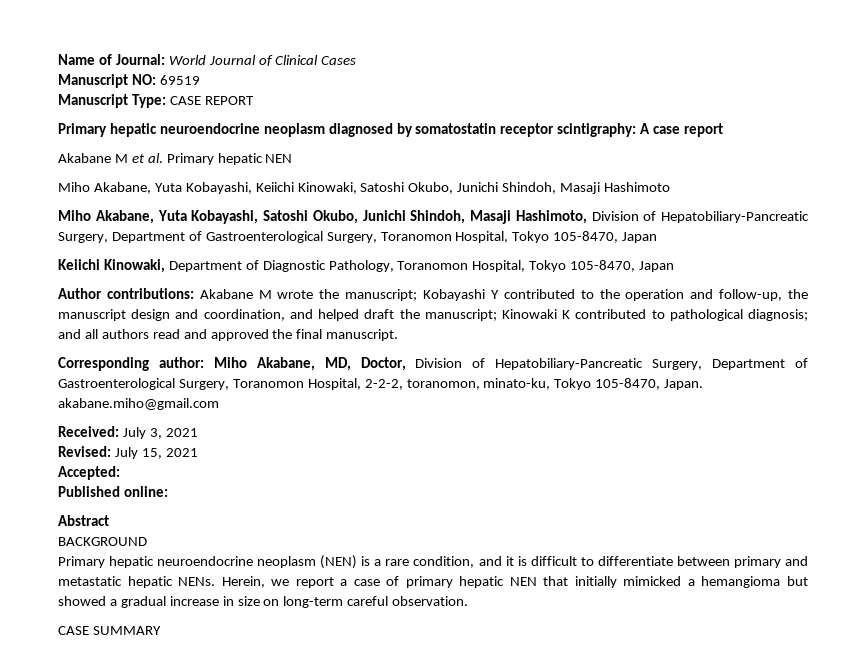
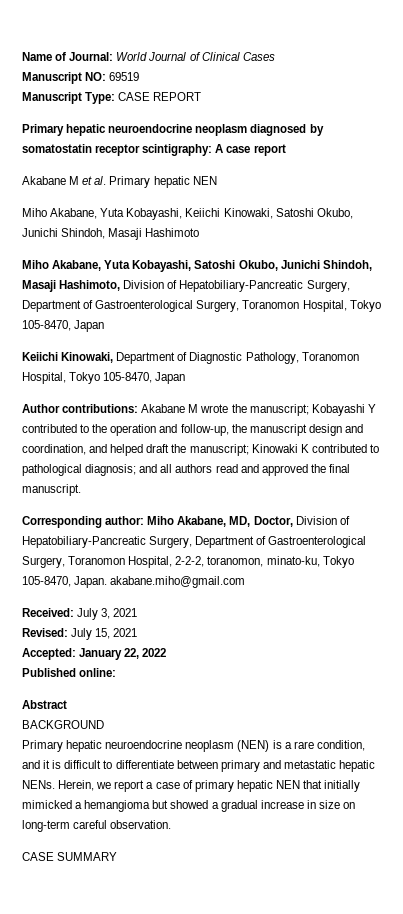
- Accepted:
+ Accepted: January 22, 2022

